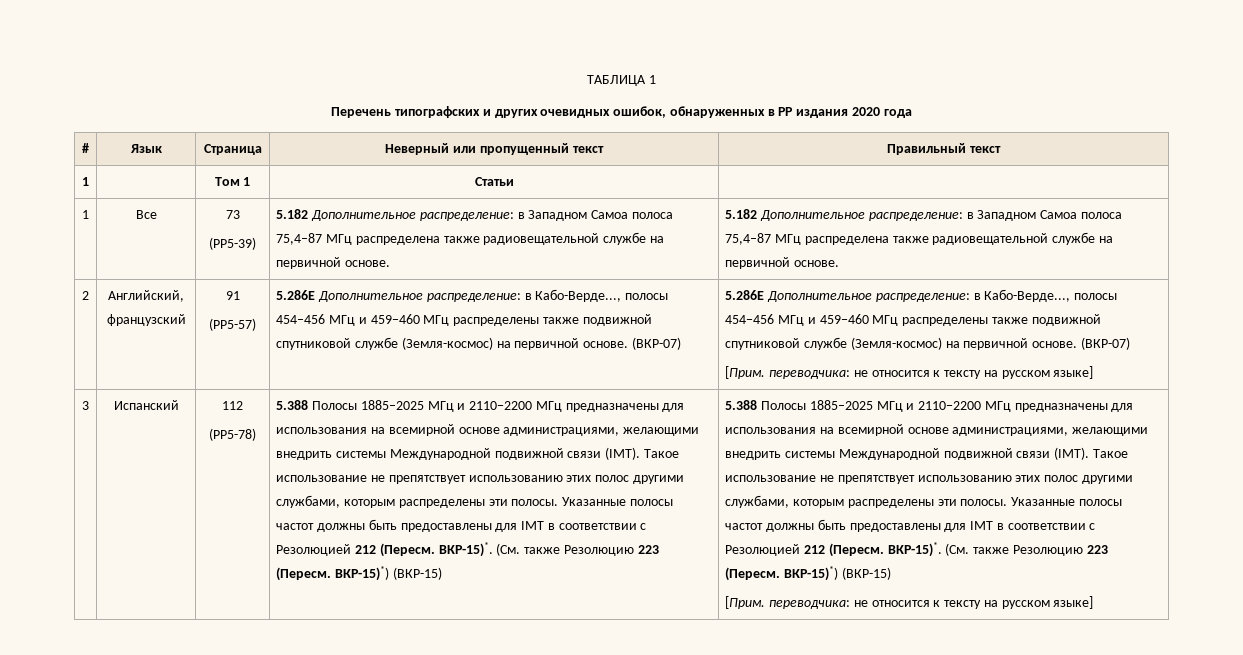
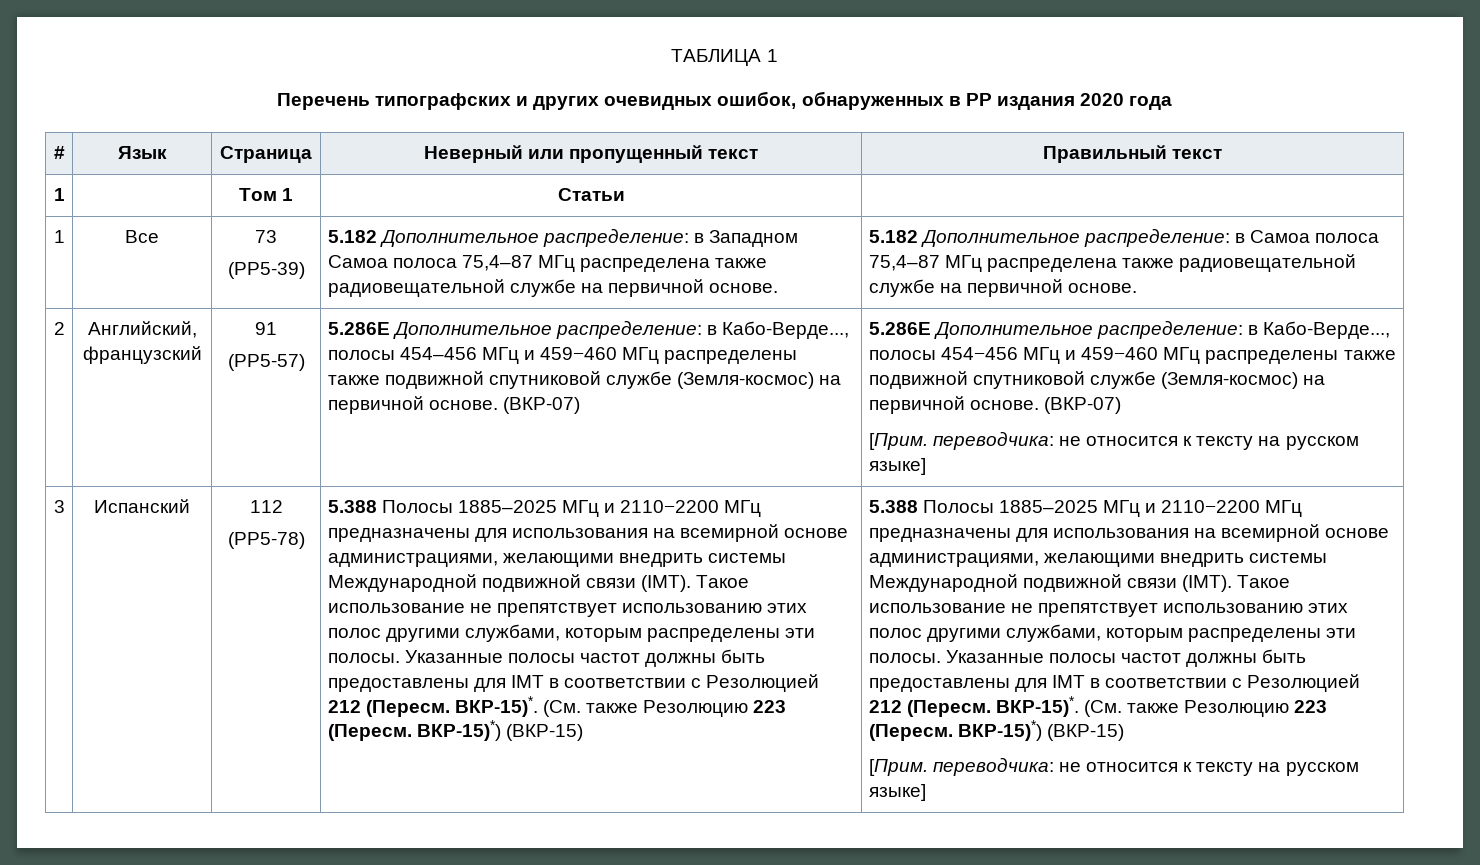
  1 | Все | 73
- (РР5-39) | 5.182 Дополнительное распределение: в Западном Самоа полоса 75,4–87 МГц распределена также радиовещательной службе на первичной основе. | 5.182 Дополнительное распределение: в Западном Самоа полоса 75,4–87 МГц распределена также радиовещательной службе на первичной основе.
+ (РР5-39) | 5.182 Дополнительное распределение: в Западном Самоа полоса 75,4–87 МГц распределена также радиовещательной службе на первичной основе. | 5.182 Дополнительное распределение: в Самоа полоса 75,4–87 МГц распределена также радиовещательной службе на первичной основе.

